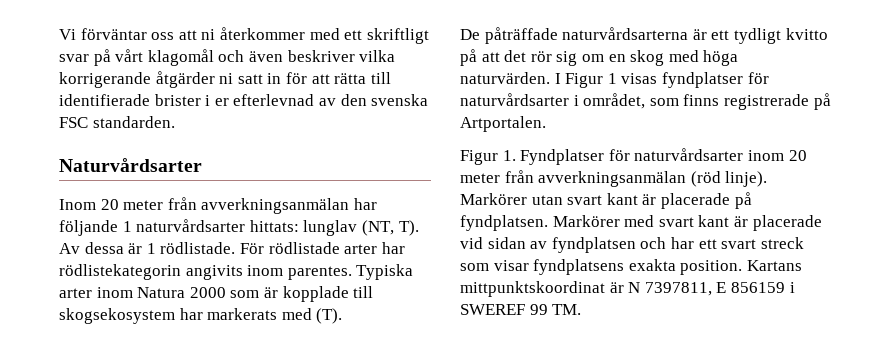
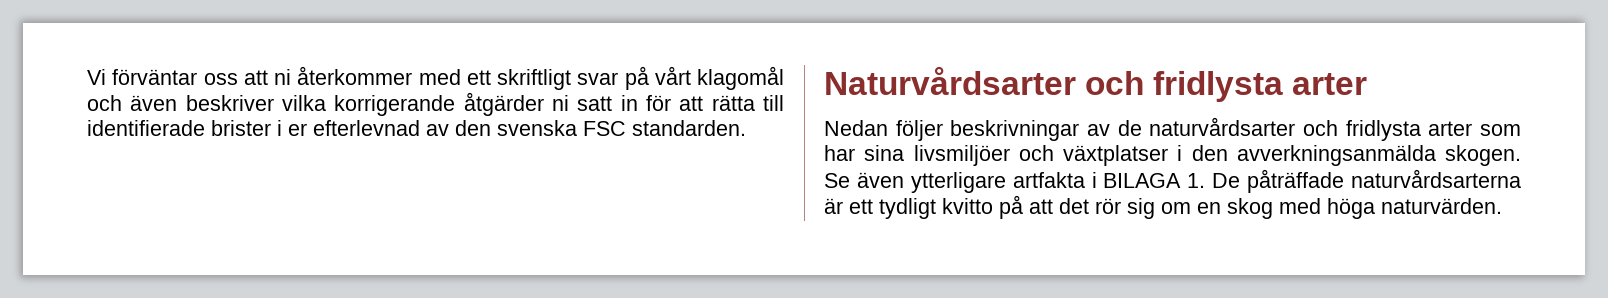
- Naturvårdsarter
- Inom 20 meter från avverkningsanmälan har följande 1 naturvårdsarter hittats: lunglav (NT, T). Av dessa är 1 rödlistade. För rödlistade arter har rödlistekategorin angivits inom parentes. Typiska arter inom Natura 2000 som är kopplade till skogsekosystem har markerats med (T).
- De påträffade naturvårdsarterna är ett tydligt kvitto på att det rör sig om en skog med höga naturvärden. I Figur 1 visas fyndplatser för naturvårdsarter i området, som finns registrerade på Artportalen.
- Figur 1. Fyndplatser för naturvårdsarter inom 20 meter från avverkningsanmälan (röd linje). Markörer utan svart kant är placerade på fyndplatsen. Markörer med svart kant är placerade vid sidan av fyndplatsen och har ett svart streck som visar fyndplatsens exakta position. Kartans mittpunktskoordinat är N 7397811, E 856159 i SWEREF 99 TM.
+ Naturvårdsarter och fridlysta arter
+ Nedan följer beskrivningar av de naturvårdsarter och fridlysta arter som har sina livsmiljöer och växtplatser i den avverkningsanmälda skogen. Se även ytterligare artfakta i BILAGA 1. De påträffade naturvårdsarterna är ett tydligt kvitto på att det rör sig om en skog med höga naturvärden.

